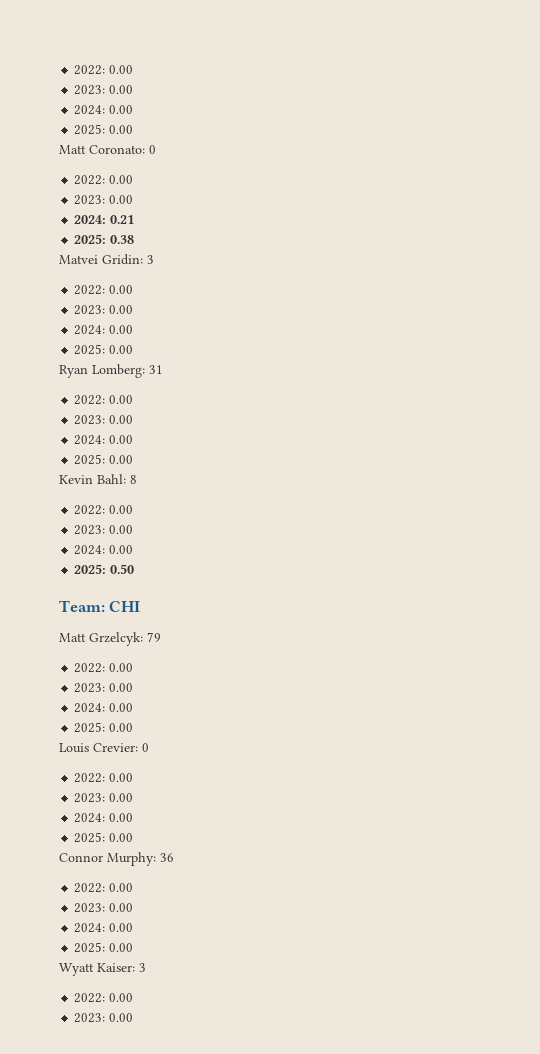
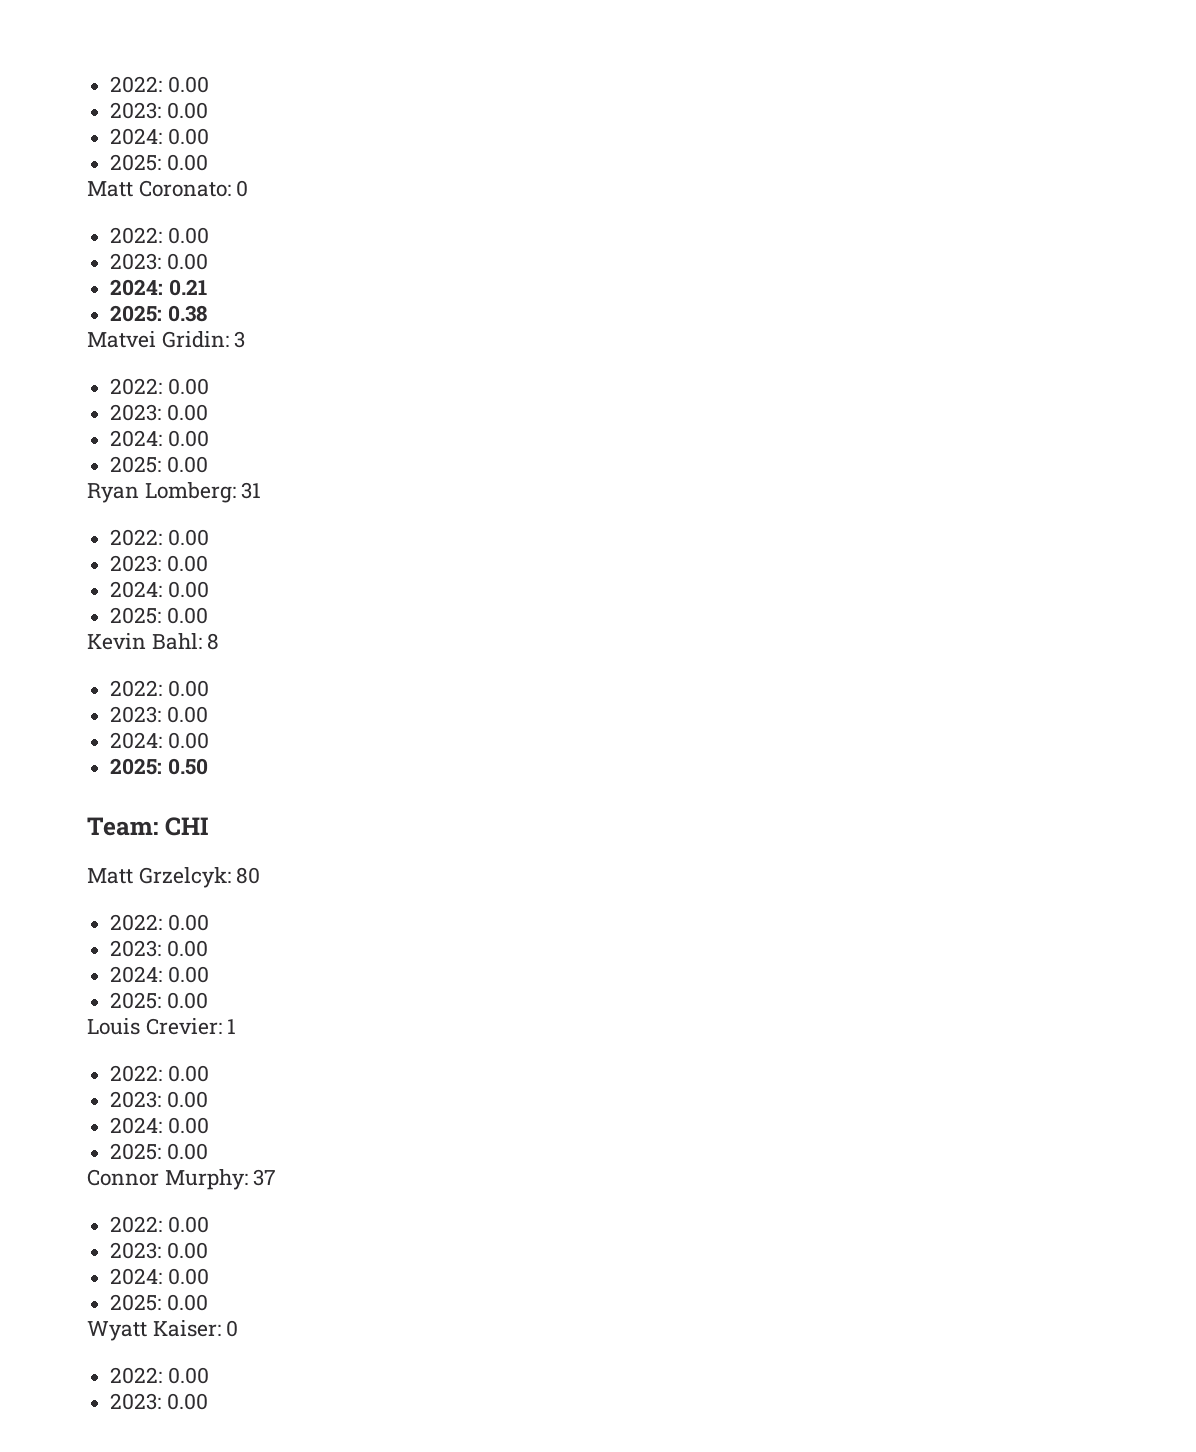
- Matt Grzelcyk: 79
+ Matt Grzelcyk: 80
- Louis Crevier: 0
+ Louis Crevier: 1
- Connor Murphy: 36
+ Connor Murphy: 37
- Wyatt Kaiser: 3
+ Wyatt Kaiser: 0

